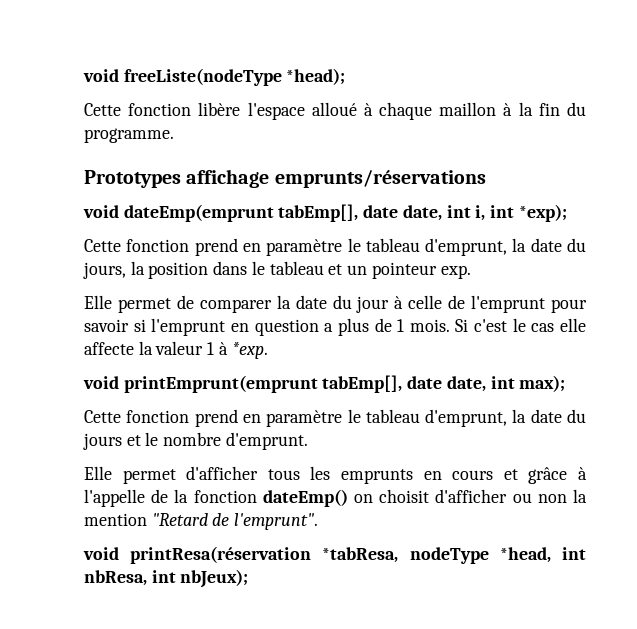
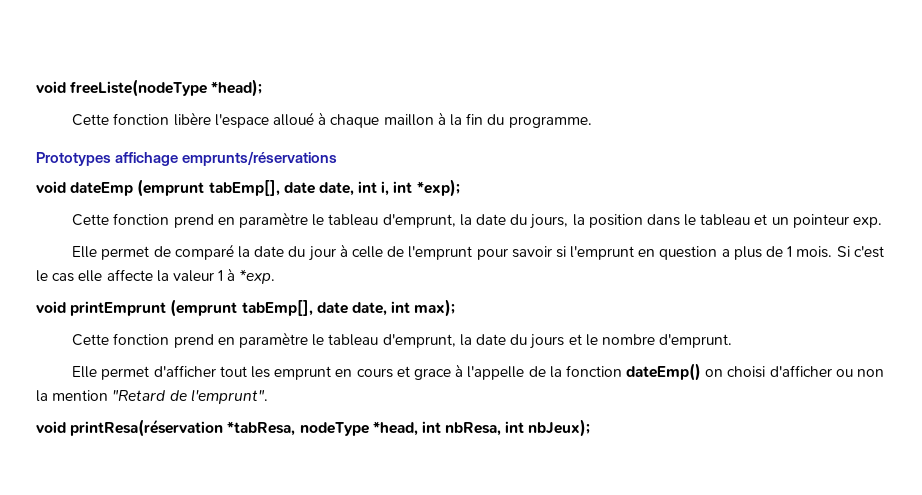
- void dateEmp(emprunt tabEmp[], date date, int i, int *exp);
+ void dateEmp (emprunt tabEmp[], date date, int i, int *exp);
- Elle permet de comparer la date du jour à celle de l'emprunt pour savoir si l'emprunt en question a plus de 1 mois.
+ Elle permet de comparé la date du jour à celle de l'emprunt pour savoir si l'emprunt en question a plus de 1 mois.
- void printEmprunt(emprunt tabEmp[], date date, int max);
+ void printEmprunt (emprunt tabEmp[], date date, int max);
- Elle permet d'afficher tous les emprunts en cours et grâce à l'appelle de la fonction dateEmp() on choisit d'afficher ou non la mention "Retard de l'emprunt".
+ Elle permet d'afficher tout les emprunt en cours et grace à l'appelle de la fonction dateEmp() on choisi d'afficher ou non la mention "Retard de l'emprunt".

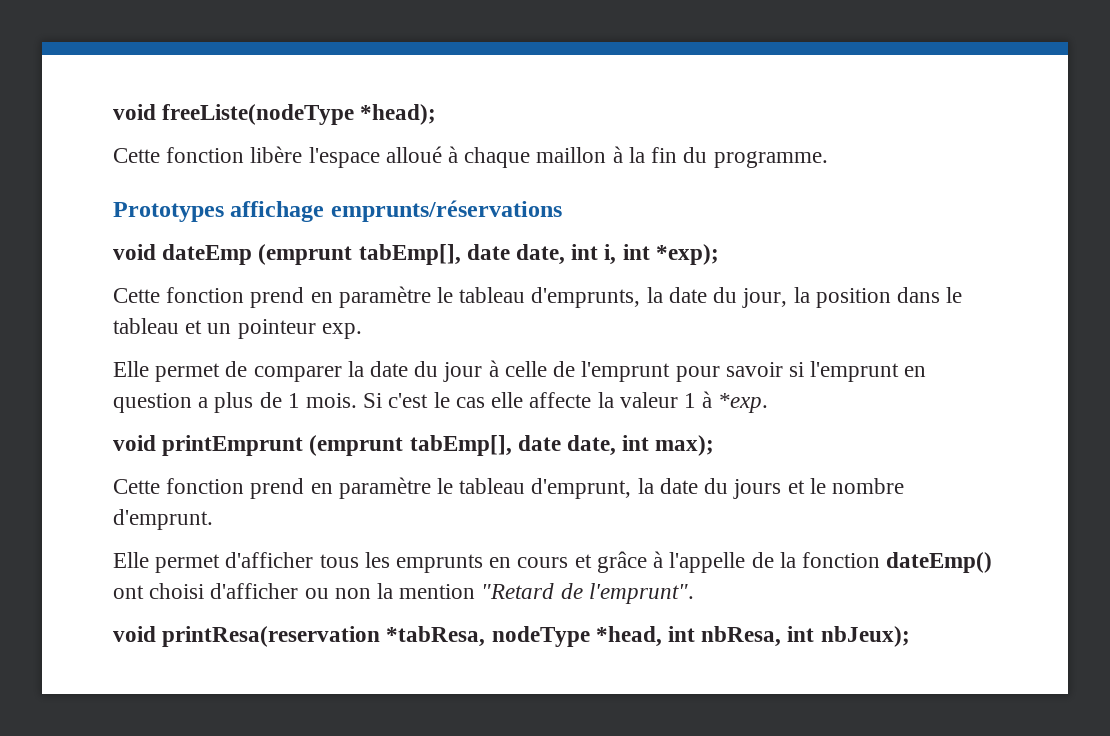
- Cette fonction prend en paramètre le tableau d'emprunt, la date du jours, la position dans le tableau et un pointeur exp.
+ Cette fonction prend en paramètre le tableau d'emprunts, la date du jour, la position dans le tableau et un pointeur exp.
- Elle permet de comparé la date du jour à celle de l'emprunt pour savoir si l'emprunt en question a plus de 1 mois.
+ Elle permet de comparer la date du jour à celle de l'emprunt pour savoir si l'emprunt en question a plus de 1 mois.
- Elle permet d'afficher tout les emprunt en cours et grace à l'appelle de la fonction dateEmp() on choisi d'afficher ou non la mention "Retard de l'emprunt".
+ Elle permet d'afficher tous les emprunts en cours et grâce à l'appelle de la fonction dateEmp() ont choisi d'afficher ou non la mention "Retard de l'emprunt".
- void printResa(réservation *tabResa, nodeType *head, int nbResa, int nbJeux);
+ void printResa(reservation *tabResa, nodeType *head, int nbResa, int nbJeux);

